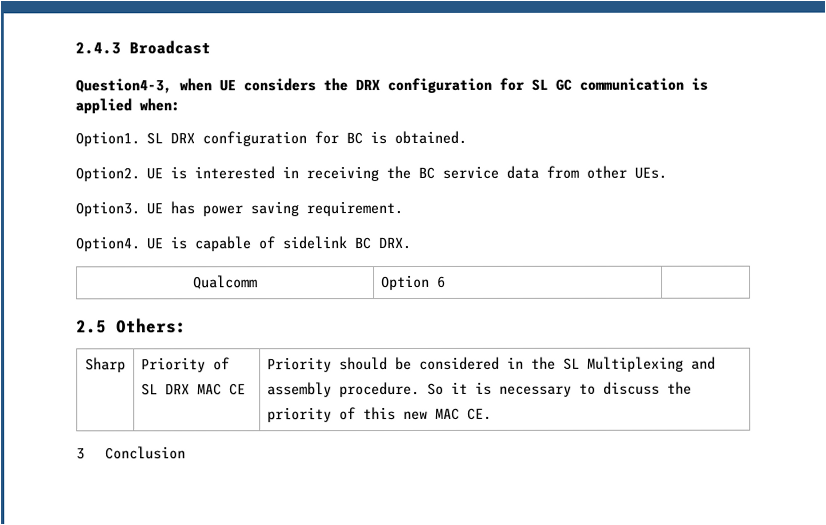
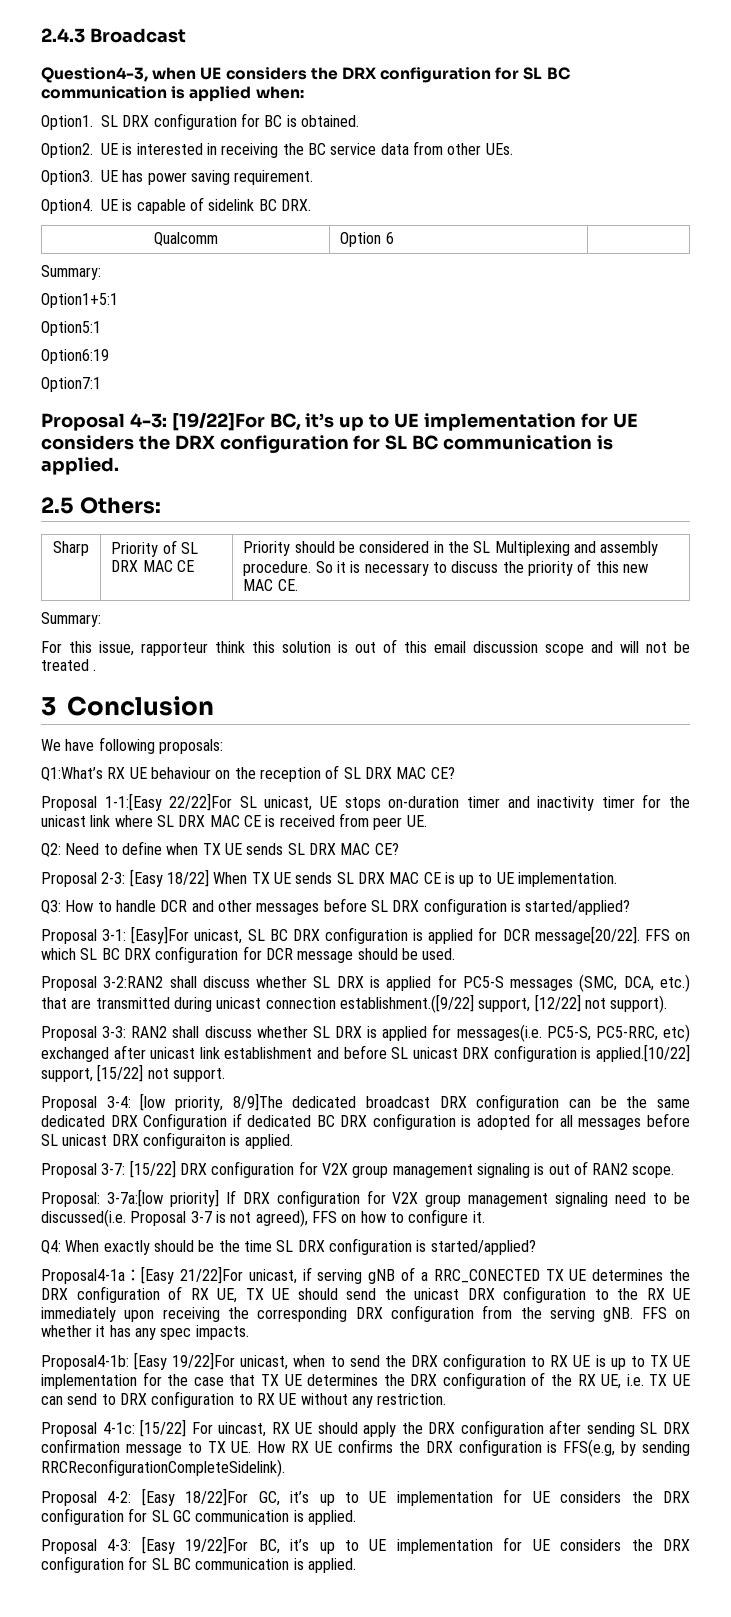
- Question4-3, when UE considers the DRX configuration for SL GC communication is applied when:
+ Question4-3, when UE considers the DRX configuration for SL BC communication is applied when:
  Qualcomm | Option 6 |
+ Summary:
+ Option1+5:1
+ Option5:1
+ Option6:19
+ Option7:1
+ Proposal 4-3: [19/22]For BC, it’s up to UE implementation for UE considers the DRX configuration for SL BC communication is applied.
  Sharp | Priority of SL DRX MAC CE | Priority should be considered in the SL Multiplexing and assembly procedure. So it is necessary to discuss the priority of this new MAC CE.
+ Summary:
+ For this issue, rapporteur think this solution is out of this email discussion scope and will not be treated .
  3 Conclusion
+ We have following proposals:
+ Q1:What’s RX UE behaviour on the reception of SL DRX MAC CE?
+ Proposal 1-1:[Easy 22/22]For SL unicast, UE stops on-duration timer and inactivity timer for the unicast link where SL DRX MAC CE is received from peer UE.
+ Q2: Need to define when TX UE sends SL DRX MAC CE?
+ Proposal 2-3: [Easy 18/22] When TX UE sends SL DRX MAC CE is up to UE implementation.
+ Q3: How to handle DCR and other messages before SL DRX configuration is started/applied?
+ Proposal 3-1: [Easy]For unicast, SL BC DRX configuration is applied for DCR message[20/22]. FFS on which SL BC DRX configuration for DCR message should be used.
+ Proposal 3-2:RAN2 shall discuss whether SL DRX is applied for PC5-S messages (SMC, DCA, etc.) that are transmitted during unicast connection establishment.([9/22] support, [12/22] not support).
+ Proposal 3-3: RAN2 shall discuss whether SL DRX is applied for messages(i.e. PC5-S, PC5-RRC, etc) exchanged after unicast link establishment and before SL unicast DRX configuration is applied.[10/22] support, [15/22] not support.
+ Proposal 3-4: [low priority, 8/9]The dedicated broadcast DRX configuration can be the same dedicated DRX Configuration if dedicated BC DRX configuration is adopted for all messages before SL unicast DRX configuraiton is applied.
+ Proposal 3-7: [15/22] DRX configuration for V2X group management signaling is out of RAN2 scope.
+ Proposal: 3-7a:[low priority] If DRX configuration for V2X group management signaling need to be discussed(i.e. Proposal 3-7 is not agreed), FFS on how to configure it.
+ Q4: When exactly should be the time SL DRX configuration is started/applied?
+ Proposal4-1a：[Easy 21/22]For unicast, if serving gNB of a RRC_CONECTED TX UE determines the DRX configuration of RX UE, TX UE should send the unicast DRX configuration to the RX UE immediately upon receiving the corresponding DRX configuration from the serving gNB. FFS on whether it has any spec impacts.
+ Proposal4-1b: [Easy 19/22]For unicast, when to send the DRX configuration to RX UE is up to TX UE implementation for the case that TX UE determines the DRX configuration of the RX UE, i.e. TX UE can send to DRX configuration to RX UE without any restriction.
+ Proposal 4-1c: [15/22] For uincast, RX UE should apply the DRX configuration after sending SL DRX confirmation message to TX UE. How RX UE confirms the DRX configuration is FFS(e.g, by sending RRCReconfigurationCompleteSidelink).
+ Proposal 4-2: [Easy 18/22]For GC, it’s up to UE implementation for UE considers the DRX configuration for SL GC communication is applied.
+ Proposal 4-3: [Easy 19/22]For BC, it’s up to UE implementation for UE considers the DRX configuration for SL BC communication is applied.

